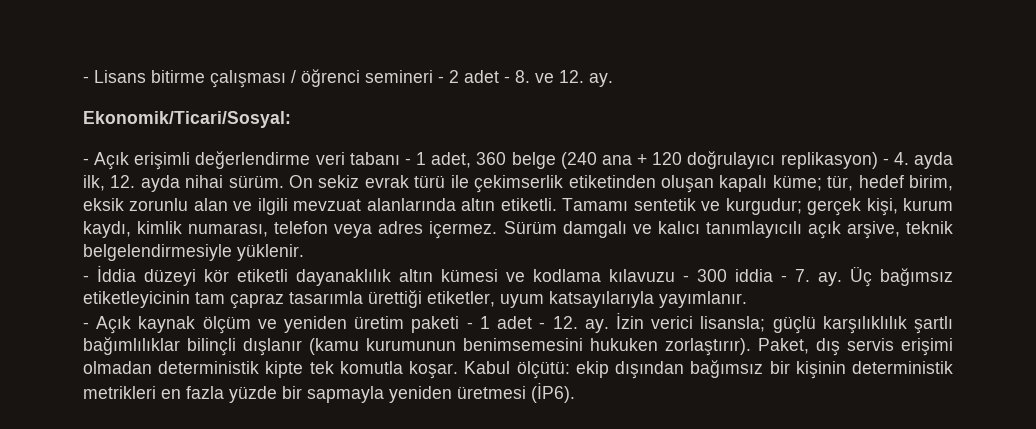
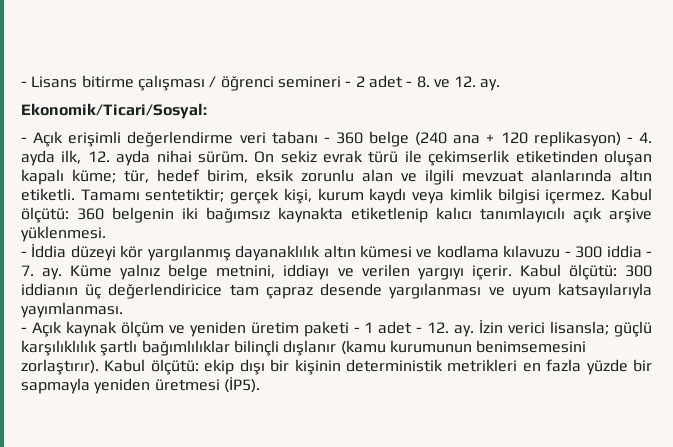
- - Açık erişimli değerlendirme veri tabanı - 1 adet, 360 belge (240 ana + 120 doğrulayıcı replikasyon) - 4. ayda ilk, 12. ayda nihai sürüm.
+ - Açık erişimli değerlendirme veri tabanı - 360 belge (240 ana + 120 replikasyon) - 4. ayda ilk, 12. ayda nihai sürüm.
- Tamamı sentetik ve kurgudur; gerçek kişi, kurum kaydı, kimlik numarası, telefon veya adres içermez. Sürüm damgalı ve kalıcı tanımlayıcılı açık arşive, teknik belgelendirmesiyle yüklenir.
+ Tamamı sentetiktir; gerçek kişi, kurum kaydı veya kimlik bilgisi içermez. Kabul ölçütü: 360 belgenin iki bağımsız kaynakta etiketlenip kalıcı tanımlayıcılı açık arşive yüklenmesi.
- - İddia düzeyi kör etiketli dayanaklılık altın kümesi ve kodlama kılavuzu - 300 iddia - 7. ay.
+ - İddia düzeyi kör yargılanmış dayanaklılık altın kümesi ve kodlama kılavuzu - 300 iddia - 7. ay.
- Üç bağımsız etiketleyicinin tam çapraz tasarımla ürettiği etiketler, uyum katsayılarıyla yayımlanır.
+ Küme yalnız belge metnini, iddiayı ve verilen yargıyı içerir. Kabul ölçütü: 300 iddianın üç değerlendiricice tam çapraz desende yargılanması ve uyum katsayılarıyla yayımlanması.
- İzin verici lisansla; güçlü karşılıklılık şartlı bağımlılıklar bilinçli dışlanır (kamu kurumunun benimsemesini hukuken zorlaştırır). Paket, dış servis erişimi olmadan deterministik kipte tek komutla koşar.
+ İzin verici lisansla; güçlü karşılıklılık şartlı bağımlılıklar bilinçli dışlanır (kamu kurumunun benimsemesini zorlaştırır).
- Kabul ölçütü: ekip dışından bağımsız bir kişinin deterministik metrikleri en fazla yüzde bir sapmayla yeniden üretmesi (İP6).
+ Kabul ölçütü: ekip dışı bir kişinin deterministik metrikleri en fazla yüzde bir sapmayla yeniden üretmesi (İP5).

